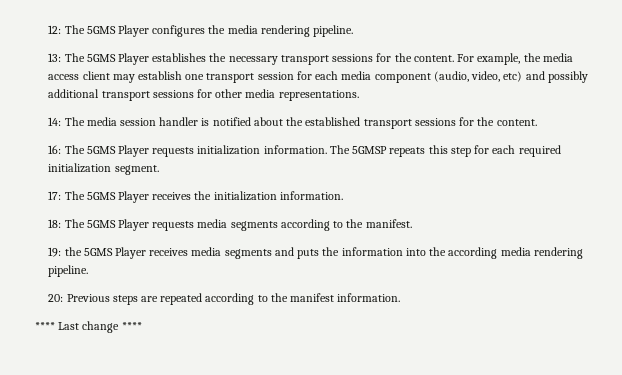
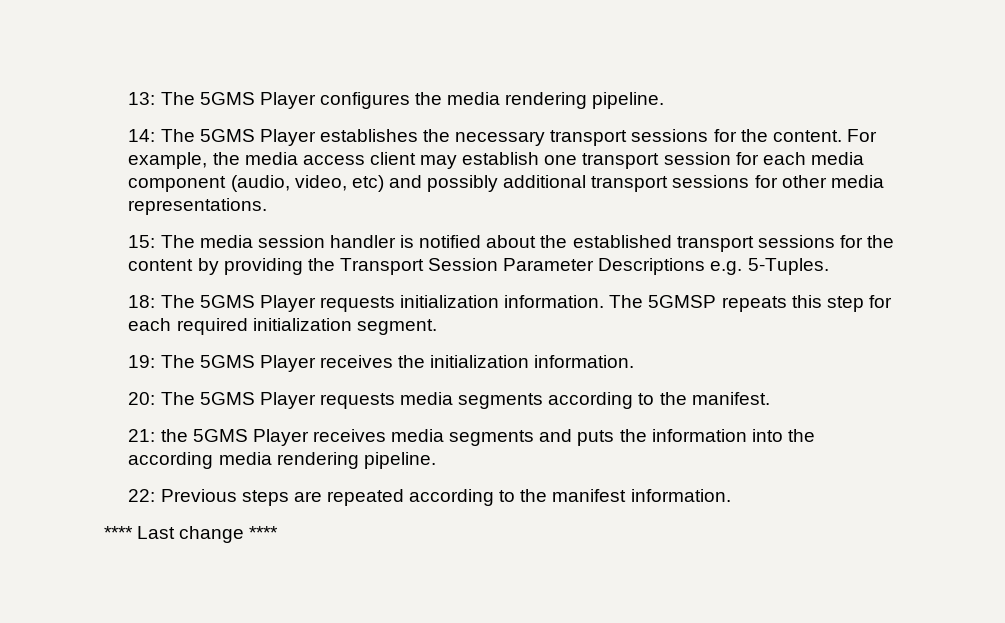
- 12: The 5GMS Player configures the media rendering pipeline.
+ 13: The 5GMS Player configures the media rendering pipeline.
- 13: The 5GMS Player establishes the necessary transport sessions for the content.
+ 14: The 5GMS Player establishes the necessary transport sessions for the content.
- 14: The media session handler is notified about the established transport sessions for the content.
- 16: The 5GMS Player requests initialization information.
+ 15: The media session handler is notified about the established transport sessions for the content by providing the Transport Session Parameter Descriptions e.g. 5-Tuples.
+ 18: The 5GMS Player requests initialization information.
- 17: The 5GMS Player receives the initialization information.
+ 19: The 5GMS Player receives the initialization information.
- 18: The 5GMS Player requests media segments according to the manifest.
+ 20: The 5GMS Player requests media segments according to the manifest.
- 19: the 5GMS Player receives media segments and puts the information into the according media rendering pipeline.
+ 21: the 5GMS Player receives media segments and puts the information into the according media rendering pipeline.
- 20: Previous steps are repeated according to the manifest information.
+ 22: Previous steps are repeated according to the manifest information.

